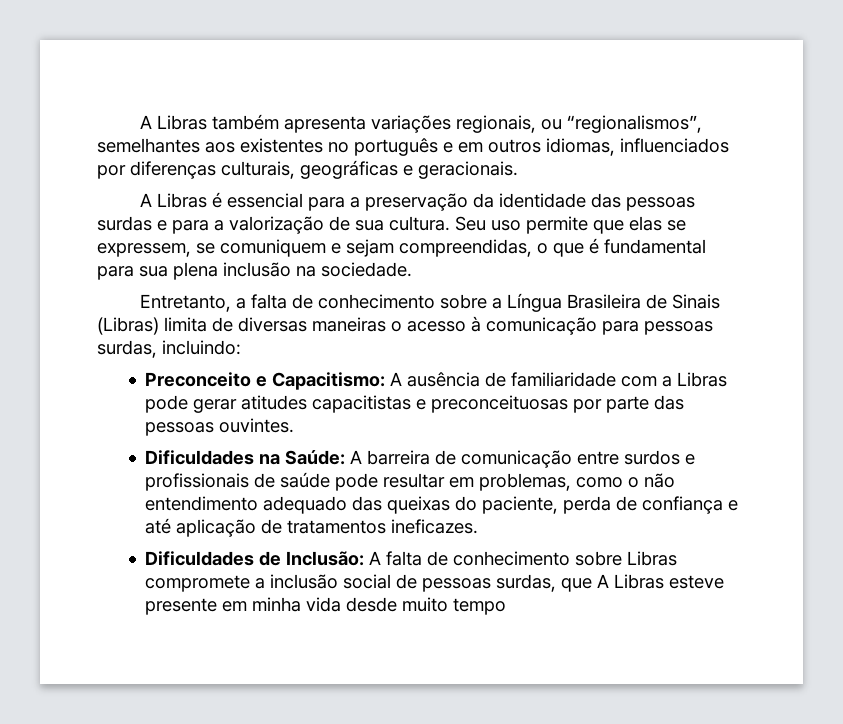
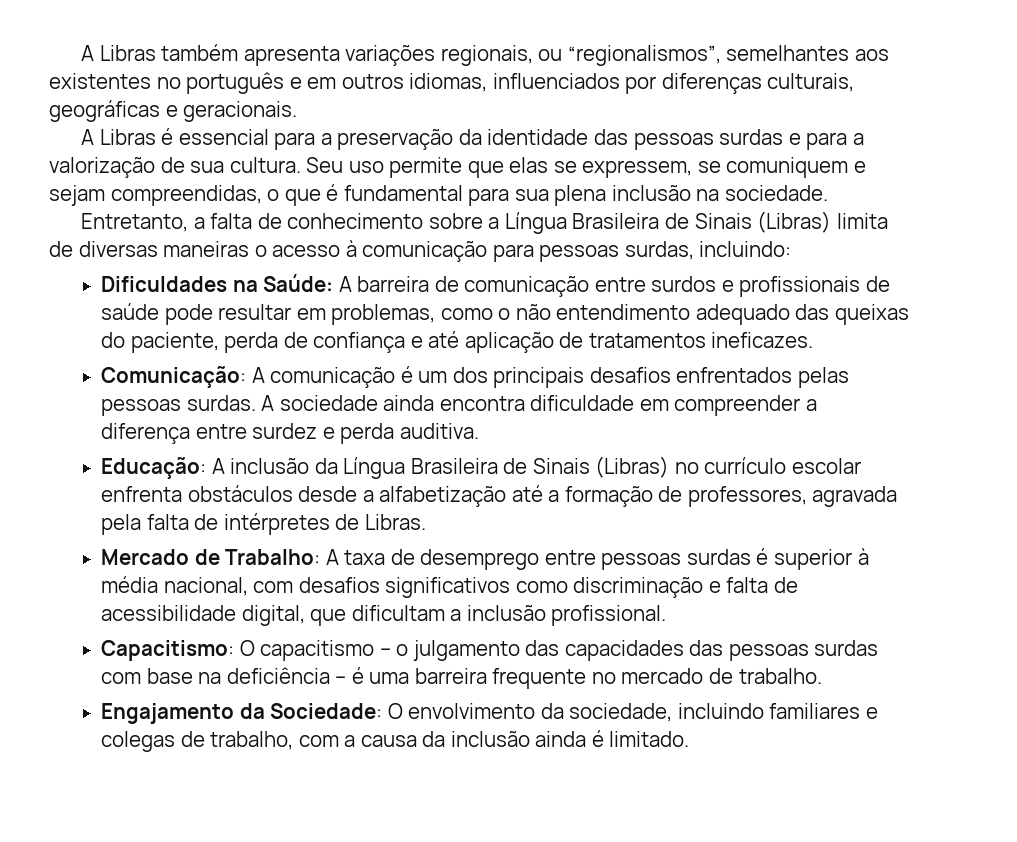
- Preconceito e Capacitismo: A ausência de familiaridade com a Libras pode gerar atitudes capacitistas e preconceituosas por parte das pessoas ouvintes.
- Dificuldades de Inclusão: A falta de conhecimento sobre Libras compromete a inclusão social de pessoas surdas, que A Libras esteve presente em minha vida desde muito tempo
+ Comunicação: A comunicação é um dos principais desafios enfrentados pelas pessoas surdas. A sociedade ainda encontra dificuldade em compreender a diferença entre surdez e perda auditiva.
+ Educação: A inclusão da Língua Brasileira de Sinais (Libras) no currículo escolar enfrenta obstáculos desde a alfabetização até a formação de professores, agravada pela falta de intérpretes de Libras.
+ Mercado de Trabalho: A taxa de desemprego entre pessoas surdas é superior à média nacional, com desafios significativos como discriminação e falta de acessibilidade digital, que dificultam a inclusão profissional.
+ Capacitismo: O capacitismo – o julgamento das capacidades das pessoas surdas com base na deficiência – é uma barreira frequente no mercado de trabalho.
+ Engajamento da Sociedade: O envolvimento da sociedade, incluindo familiares e colegas de trabalho, com a causa da inclusão ainda é limitado.

